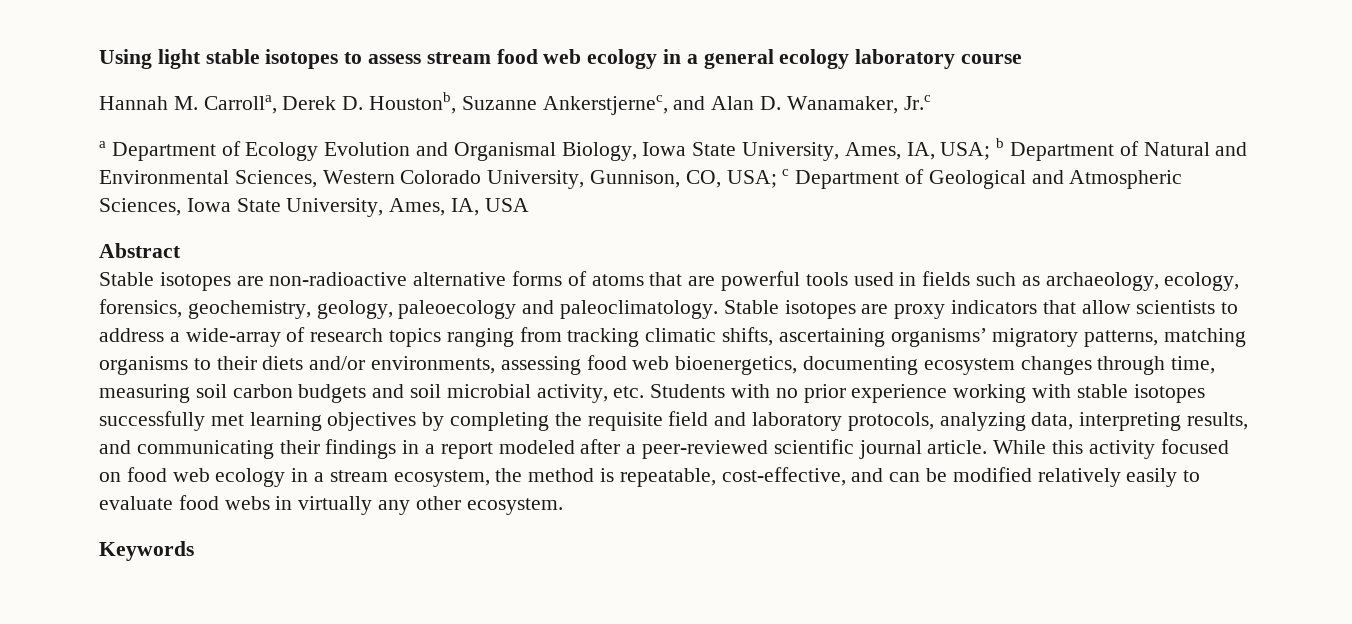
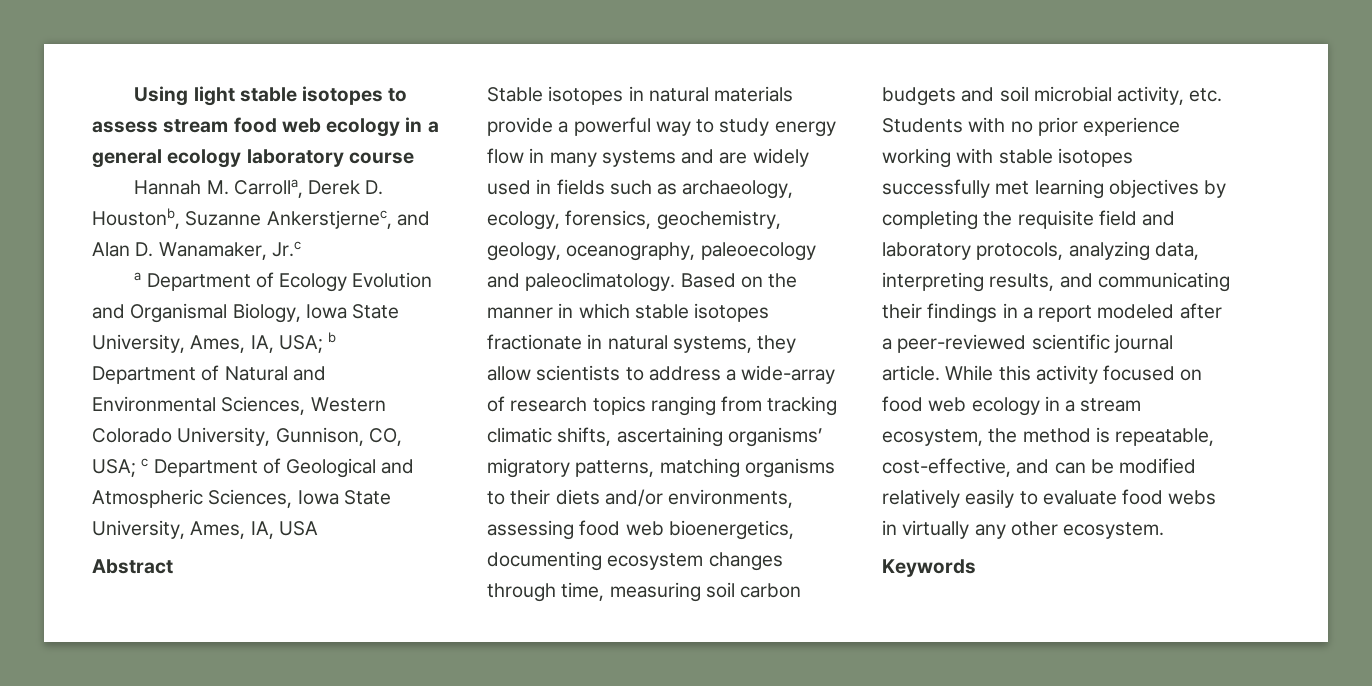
- Stable isotopes are non-radioactive alternative forms of atoms that are powerful tools used in fields such as archaeology, ecology, forensics, geochemistry, geology, paleoecology and paleoclimatology.
+ Stable isotopes in natural materials provide a powerful way to study energy flow in many systems and are widely used in fields such as archaeology, ecology, forensics, geochemistry, geology, oceanography, paleoecology and paleoclimatology.
- Stable isotopes are proxy indicators that allow scientists to address a wide-array of research topics ranging from tracking climatic shifts, ascertaining organisms’ migratory patterns, matching organisms to their diets and/or environments, assessing food web bioenergetics, documenting ecosystem changes through time, measuring soil carbon budgets and soil microbial activity, etc. Students with no prior experience working with stable isotopes successfully met learning objectives by completing the requisite field and laboratory protocols, analyzing data, interpreting results, and communicating their findings in a report modeled after a peer-reviewed scientific journal article.
+ Based on the manner in which stable isotopes fractionate in natural systems, they allow scientists to address a wide-array of research topics ranging from tracking climatic shifts, ascertaining organisms’ migratory patterns, matching organisms to their diets and/or environments, assessing food web bioenergetics, documenting ecosystem changes through time, measuring soil carbon budgets and soil microbial activity, etc. Students with no prior experience working with stable isotopes successfully met learning objectives by completing the requisite field and laboratory protocols, analyzing data, interpreting results, and communicating their findings in a report modeled after a peer-reviewed scientific journal article.

